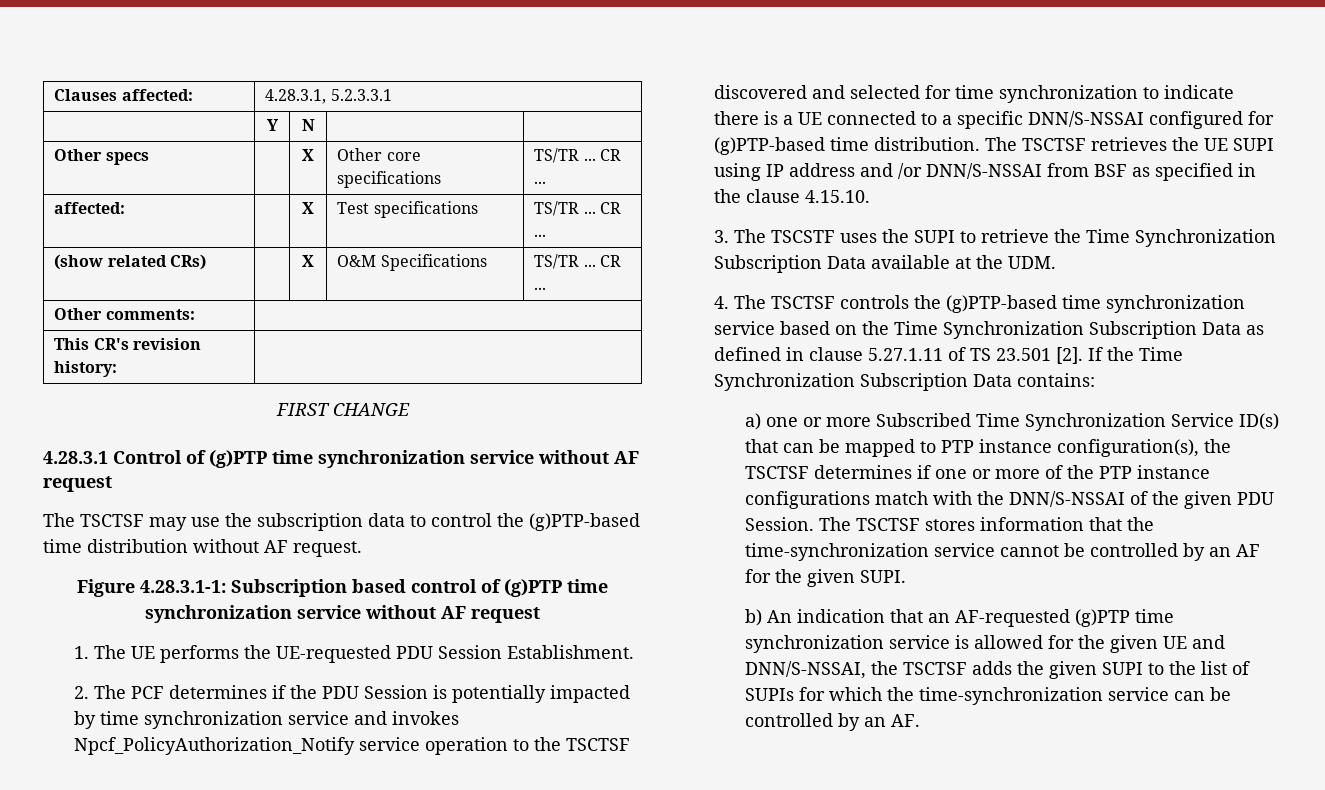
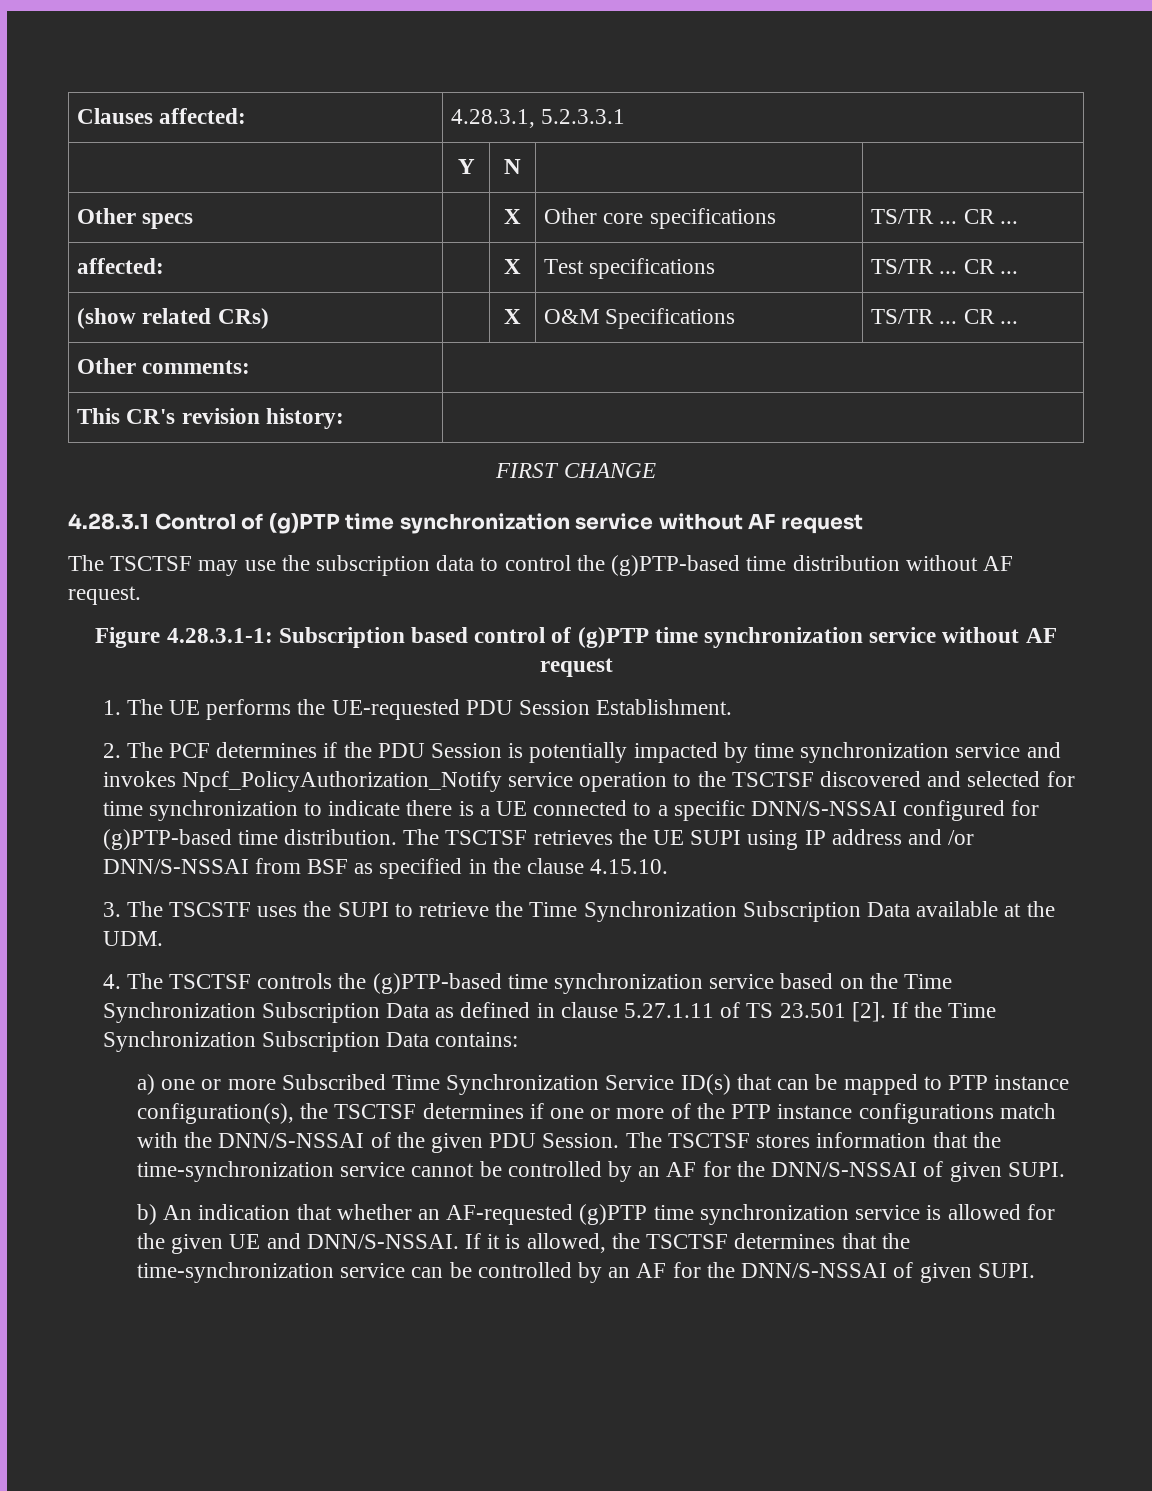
- The TSCTSF stores information that the time-synchronization service cannot be controlled by an AF for the given SUPI.
+ The TSCTSF stores information that the time-synchronization service cannot be controlled by an AF for the DNN/S-NSSAI of given SUPI.
- b) An indication that an AF-requested (g)PTP time synchronization service is allowed for the given UE and DNN/S-NSSAI, the TSCTSF adds the given SUPI to the list of SUPIs for which the time-synchronization service can be controlled by an AF.
+ b) An indication that whether an AF-requested (g)PTP time synchronization service is allowed for the given UE and DNN/S-NSSAI. If it is allowed, the TSCTSF determines that the time-synchronization service can be controlled by an AF for the DNN/S-NSSAI of given SUPI.

